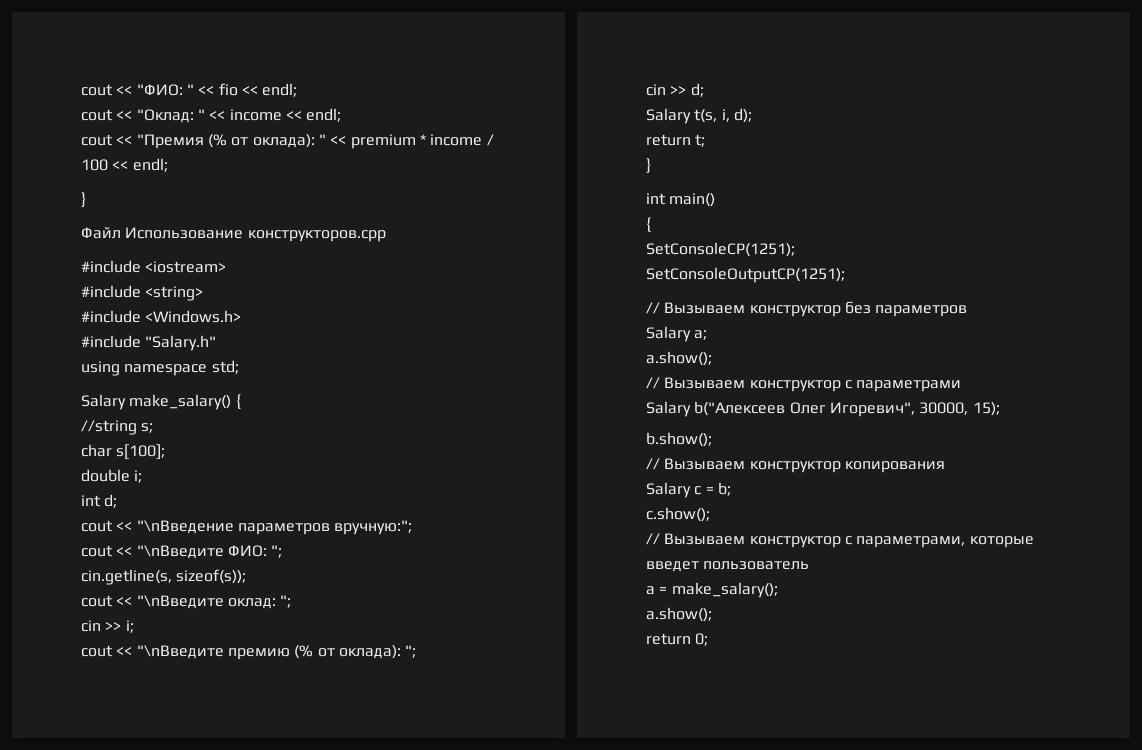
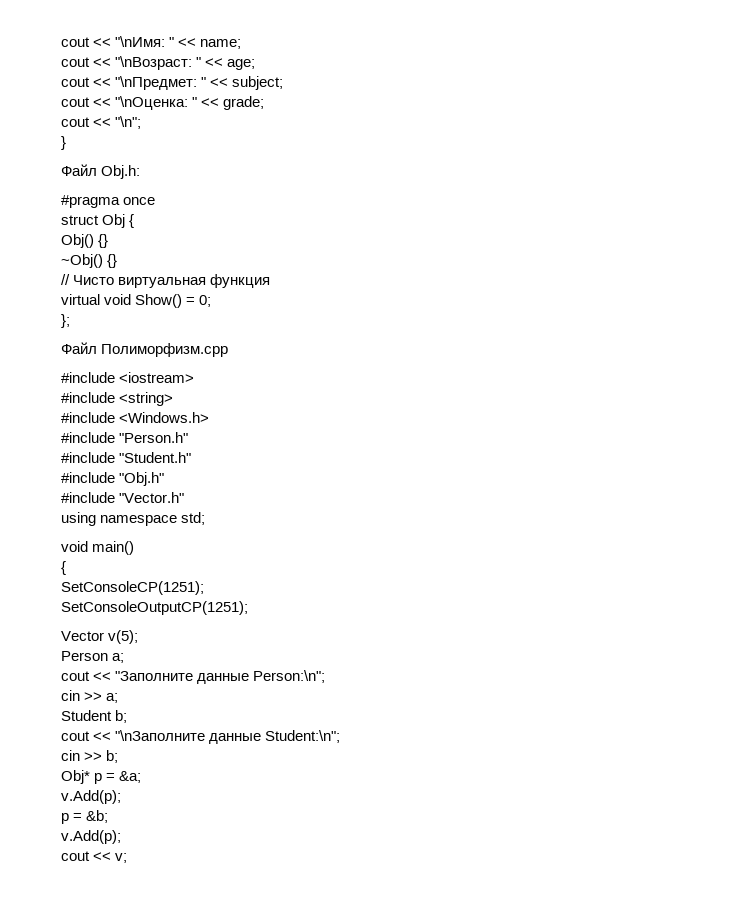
- cout << "ФИО: " << fio << endl;
- cout << "Оклад: " << income << endl;
- cout << "Премия (% от оклада): " << premium * income / 100 << endl;
+ cout << "\nИмя: " << name;
+ cout << "\nВозраст: " << age;
+ cout << "\nПредмет: " << subject;
+ cout << "\nОценка: " << grade;
+ cout << "\n";
  }
- Файл Использование конструкторов.cpp
+ Файл Obj.h:
+ #pragma once
+ struct Obj {
+ Obj() {}
+ ~Obj() {}
+ // Чисто виртуальная функция
+ virtual void Show() = 0;
+ };
+ Файл Полиморфизм.cpp
- #include "Salary.h"
+ #include "Person.h"
+ #include "Student.h"
+ #include "Obj.h"
+ #include "Vector.h"
  using namespace std;
- Salary make_salary() {
- //string s;
- char s[100];
- double i;
- int d;
- cout << "\nВведение параметров вручную:";
- cout << "\nВведите ФИО: ";
- cin.getline(s, sizeof(s));
- cout << "\nВведите оклад: ";
- cin >> i;
- cout << "\nВведите премию (% от оклада): ";
- cin >> d;
- Salary t(s, i, d);
- return t;
- }
- int main()
+ void main()
  {
  SetConsoleCP(1251);
  SetConsoleOutputCP(1251);
- // Вызываем конструктор без параметров
- Salary a;
- a.show();
- // Вызываем конструктор с параметрами
- Salary b("Алексеев Олег Игоревич", 30000, 15);
- b.show();
- // Вызываем конструктор копирования
- Salary c = b;
- c.show();
- // Вызываем конструктор с параметрами, которые введет пользователь
- a = make_salary();
- a.show();
- return 0;
+ Vector v(5);
+ Person a;
+ cout << "Заполните данные Person:\n";
+ cin >> a;
+ Student b;
+ cout << "\nЗаполните данные Student:\n";
+ cin >> b;
+ Obj* p = &a;
+ v.Add(p);
+ p = &b;
+ v.Add(p);
+ cout << v;

